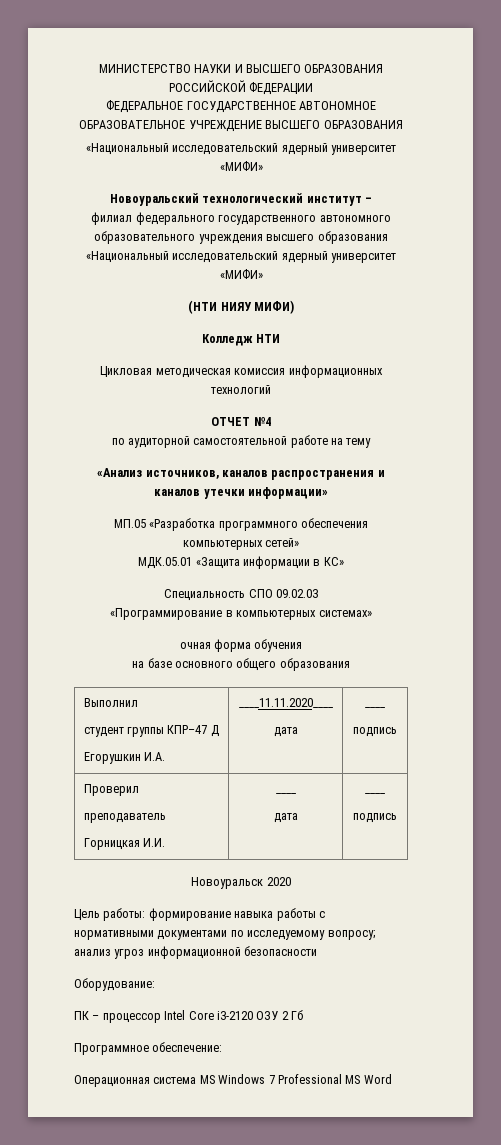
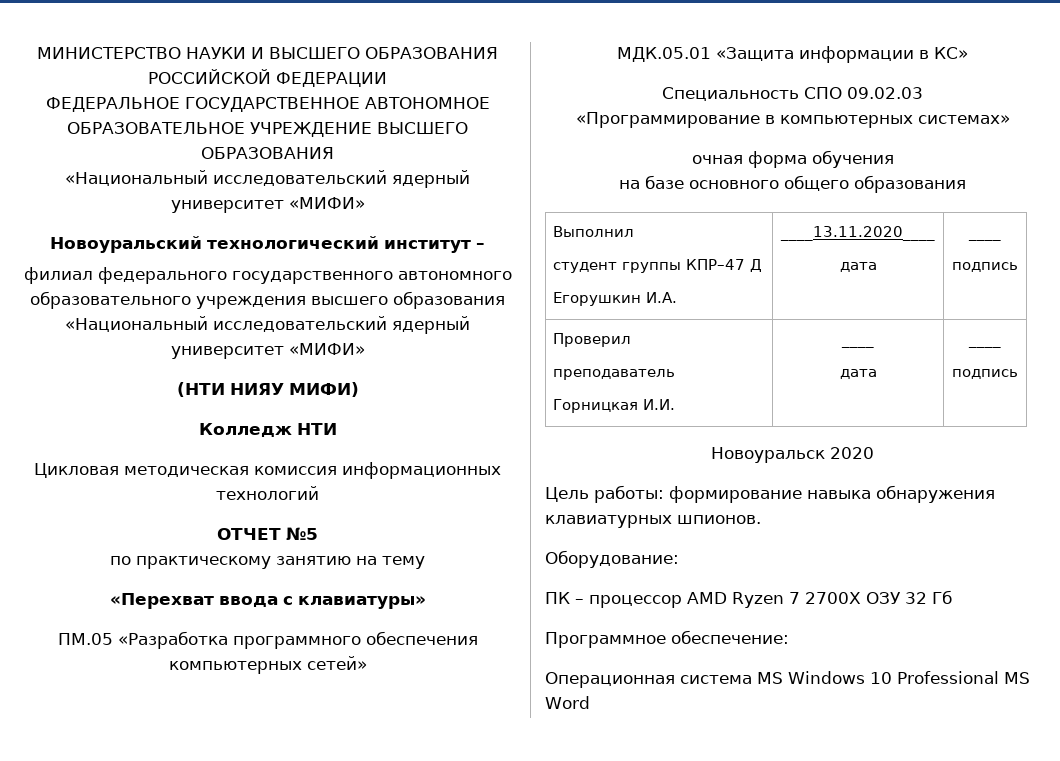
- ОТЧЕТ №4
- по аудиторной самостоятельной работе на тему
+ ОТЧЕТ №5
+ по практическому занятию на тему
- «Анализ источников, каналов распространения и каналов утечки информации»
- МП.05 «Разработка программного обеспечения компьютерных сетей»
+ «Перехват ввода с клавиатуры»
+ ПМ.05 «Разработка программного обеспечения компьютерных сетей»
  Выполнил
  студент группы КПР–47 Д
- Егорушкин И.А. | ____11.11.2020____
+ Егорушкин И.А. | ____13.11.2020____
- Цель работы: формирование навыка работы с нормативными документами по исследуемому вопросу; анализ угроз информационной безопасности
+ Цель работы: формирование навыка обнаружения клавиатурных шпионов.
  Оборудование:
- ПК – процессор Intel Core i3-2120 ОЗУ 2 Гб
+ ПК – процессор AMD Ryzen 7 2700X ОЗУ 32 Гб
- Операционная система MS Windows 7 Professional MS Word
+ Операционная система MS Windows 10 Professional MS Word

